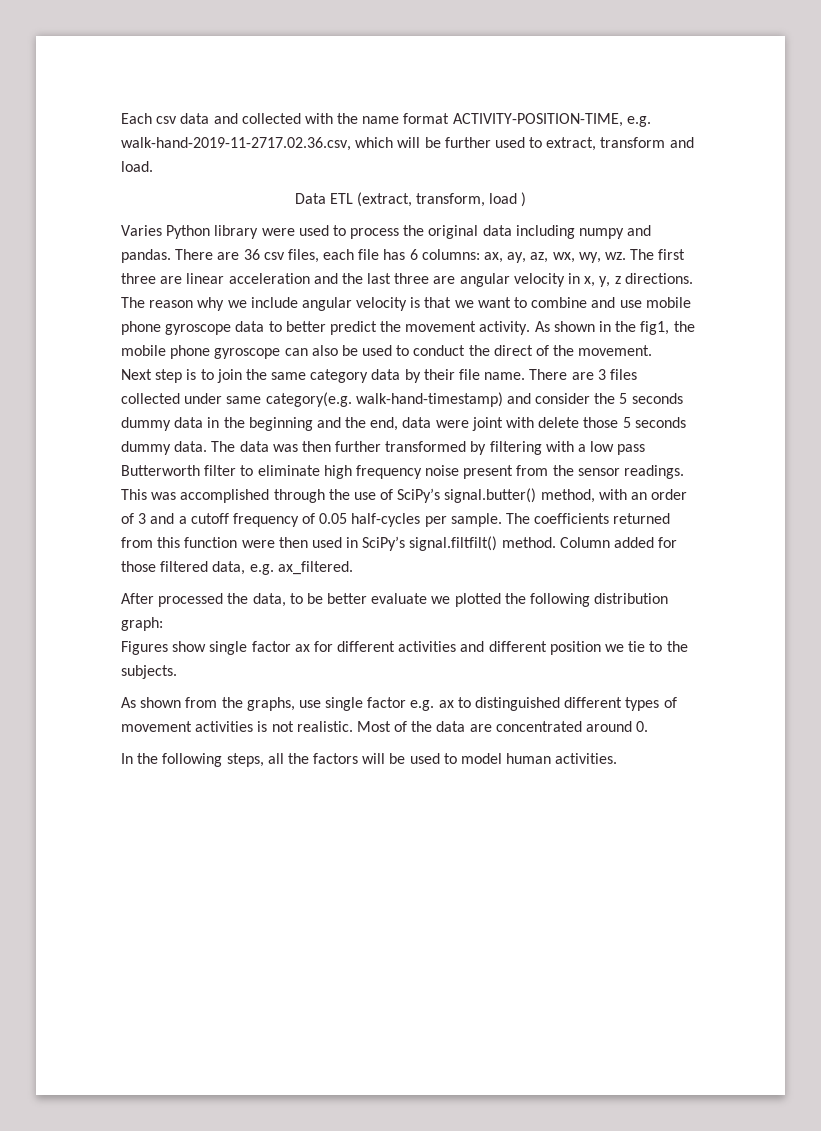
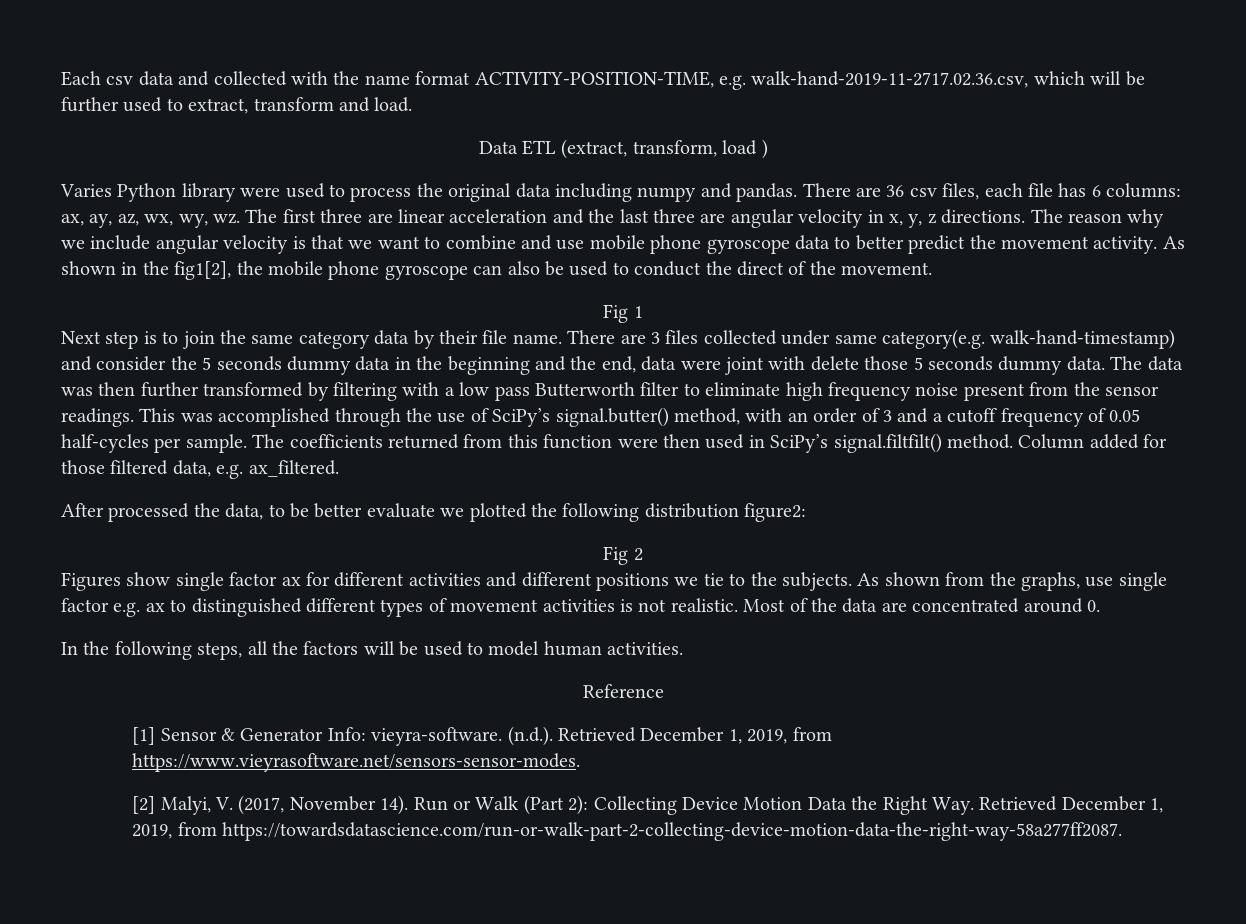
- As shown in the fig1, the mobile phone gyroscope can also be used to conduct the direct of the movement.
+ As shown in the fig1[2], the mobile phone gyroscope can also be used to conduct the direct of the movement.
+ Fig 1
- After processed the data, to be better evaluate we plotted the following distribution graph:
+ After processed the data, to be better evaluate we plotted the following distribution figure2:
+ Fig 2
- Figures show single factor ax for different activities and different position we tie to the subjects.
- As shown from the graphs, use single factor e.g. ax to distinguished different types of movement activities is not realistic.
+ Figures show single factor ax for different activities and different positions we tie to the subjects. As shown from the graphs, use single factor e.g. ax to distinguished different types of movement activities is not realistic.
+ Reference
+ [1] Sensor & Generator Info: vieyra-software. (n.d.). Retrieved December 1, 2019, from https://www.vieyrasoftware.net/sensors-sensor-modes.
+ [2] Malyi, V. (2017, November 14). Run or Walk (Part 2): Collecting Device Motion Data the Right Way. Retrieved December 1, 2019, from https://towardsdatascience.com/run-or-walk-part-2-collecting-device-motion-data-the-right-way-58a277ff2087.

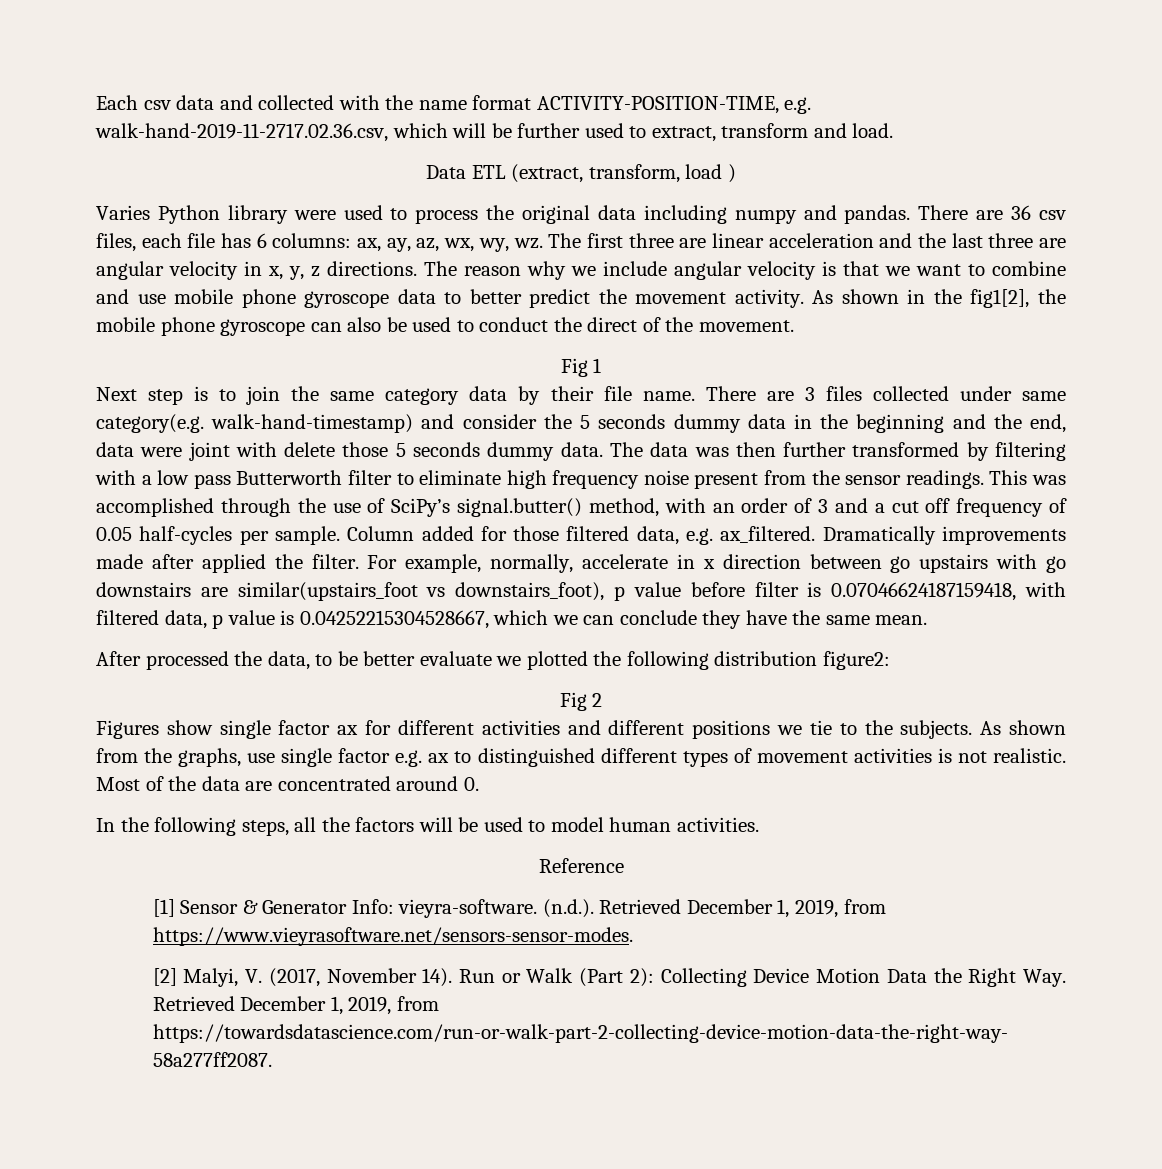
- This was accomplished through the use of SciPy’s signal.butter() method, with an order of 3 and a cutoff frequency of 0.05 half-cycles per sample.
+ This was accomplished through the use of SciPy’s signal.butter() method, with an order of 3 and a cut off frequency of 0.05 half-cycles per sample.
- The coefficients returned from this function were then used in SciPy’s signal.filtfilt() method.
+ Dramatically improvements made after applied the filter. For example, normally, accelerate in x direction between go upstairs with go downstairs are similar(upstairs_foot vs downstairs_foot), p value before filter is 0.07046624187159418, with filtered data, p value is 0.04252215304528667, which we can conclude they have the same mean.

